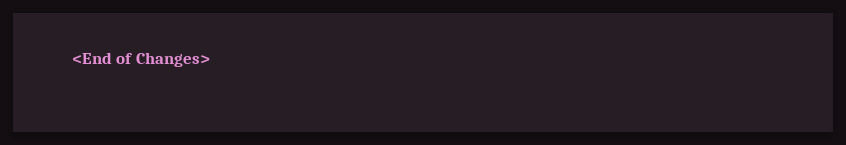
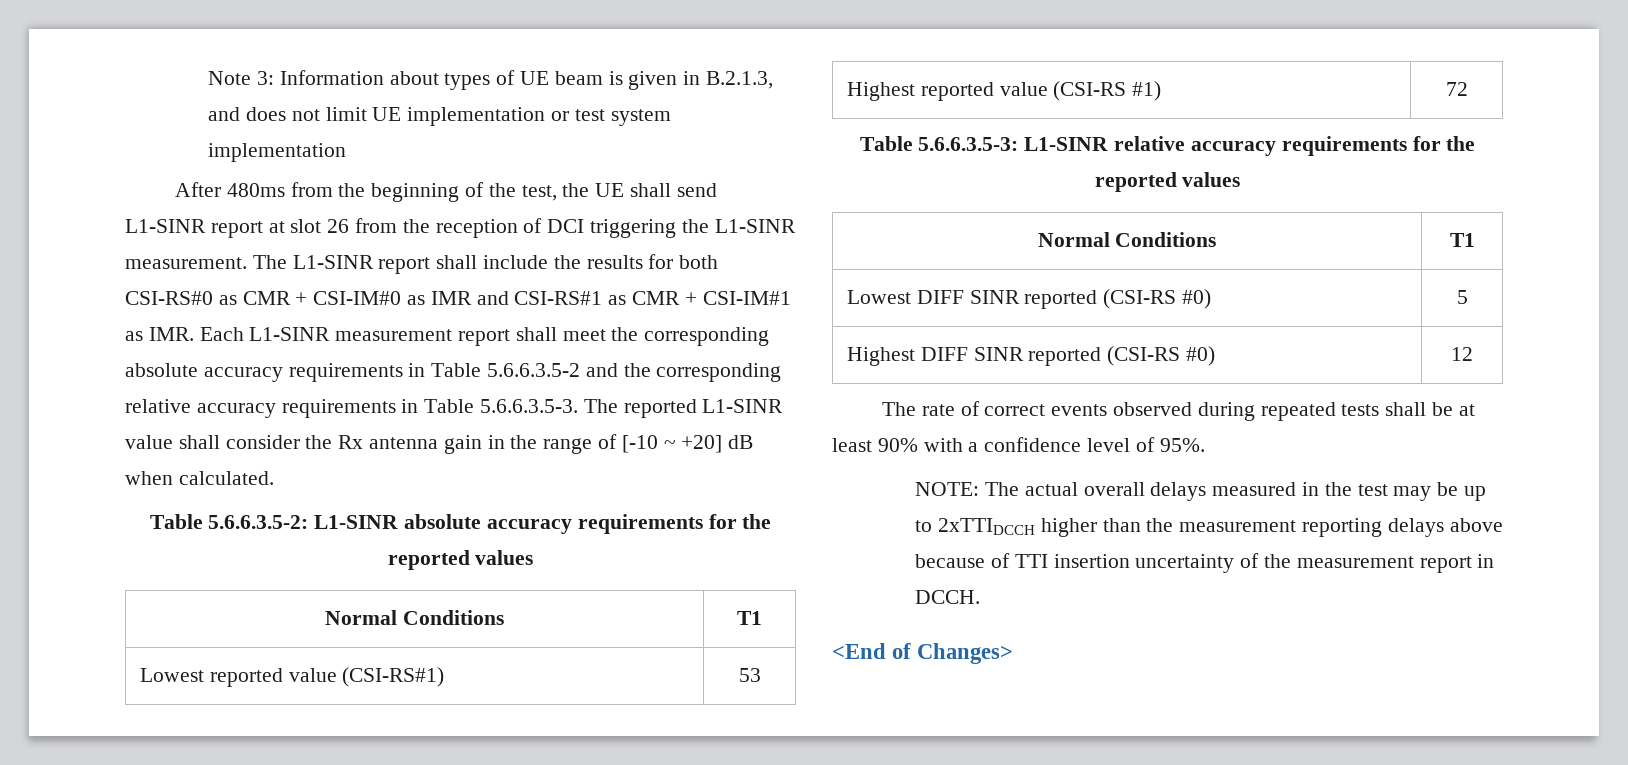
+ Note 3: Information about types of UE beam is given in B.2.1.3, and does not limit UE implementation or test system implementation
+ After 480ms from the beginning of the test, the UE shall send L1-SINR report at slot 26 from the reception of DCI triggering the L1-SINR measurement. The L1-SINR report shall include the results for both CSI-RS#0 as CMR + CSI-IM#0 as IMR and CSI-RS#1 as CMR + CSI-IM#1 as IMR. Each L1-SINR measurement report shall meet the corresponding absolute accuracy requirements in Table 5.6.6.3.5-2 and the corresponding relative accuracy requirements in Table 5.6.6.3.5-3. The reported L1-SINR value shall consider the Rx antenna gain in the range of [-10 ~ +20] dB when calculated.
+ Table 5.6.6.3.5-2: L1-SINR absolute accuracy requirements for the reported values
+ Normal Conditions | T1
+ Lowest reported value (CSI-RS#1) | 53
+ Highest reported value (CSI-RS #1) | 72
+ Table 5.6.6.3.5-3: L1-SINR relative accuracy requirements for the reported values
+ Normal Conditions | T1
+ Lowest DIFF SINR reported (CSI-RS #0) | 5
+ Highest DIFF SINR reported (CSI-RS #0) | 12
+ The rate of correct events observed during repeated tests shall be at least 90% with a confidence level of 95%.
+ NOTE: The actual overall delays measured in the test may be up to 2xTTIDCCH higher than the measurement reporting delays above because of TTI insertion uncertainty of the measurement report in DCCH.

